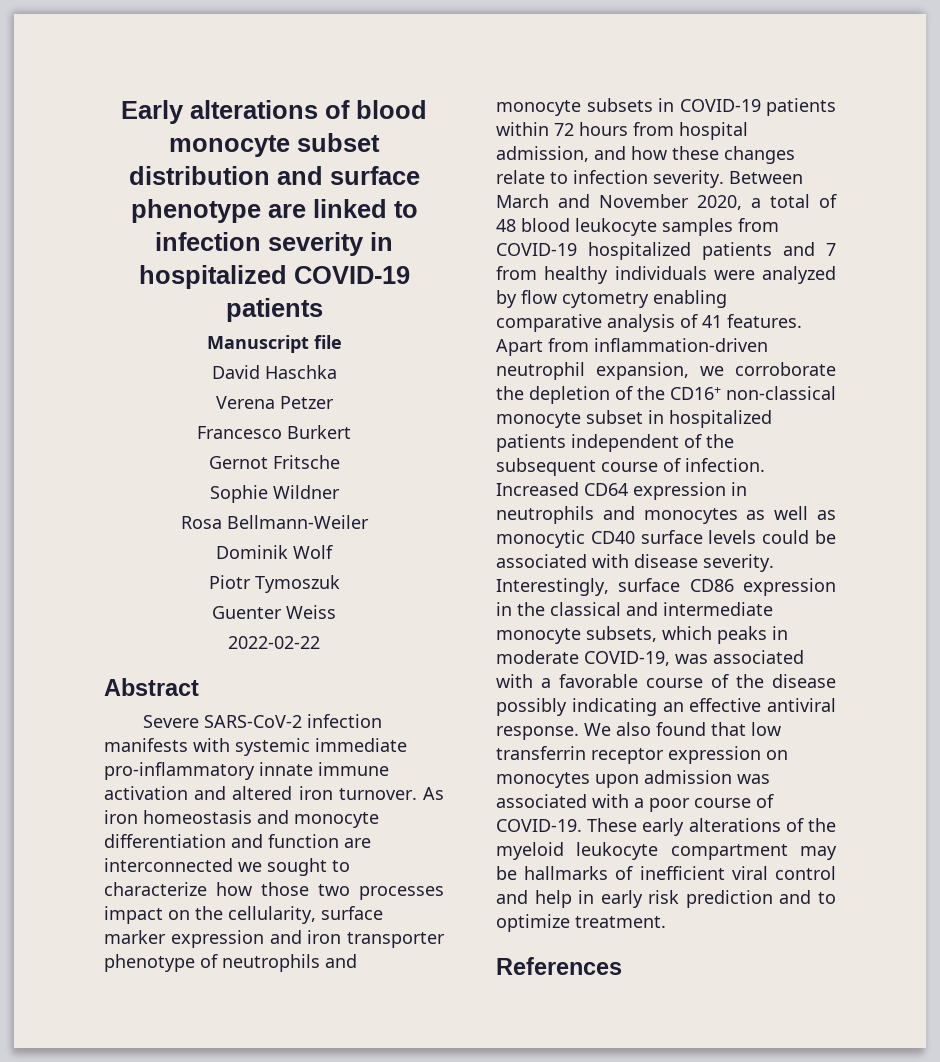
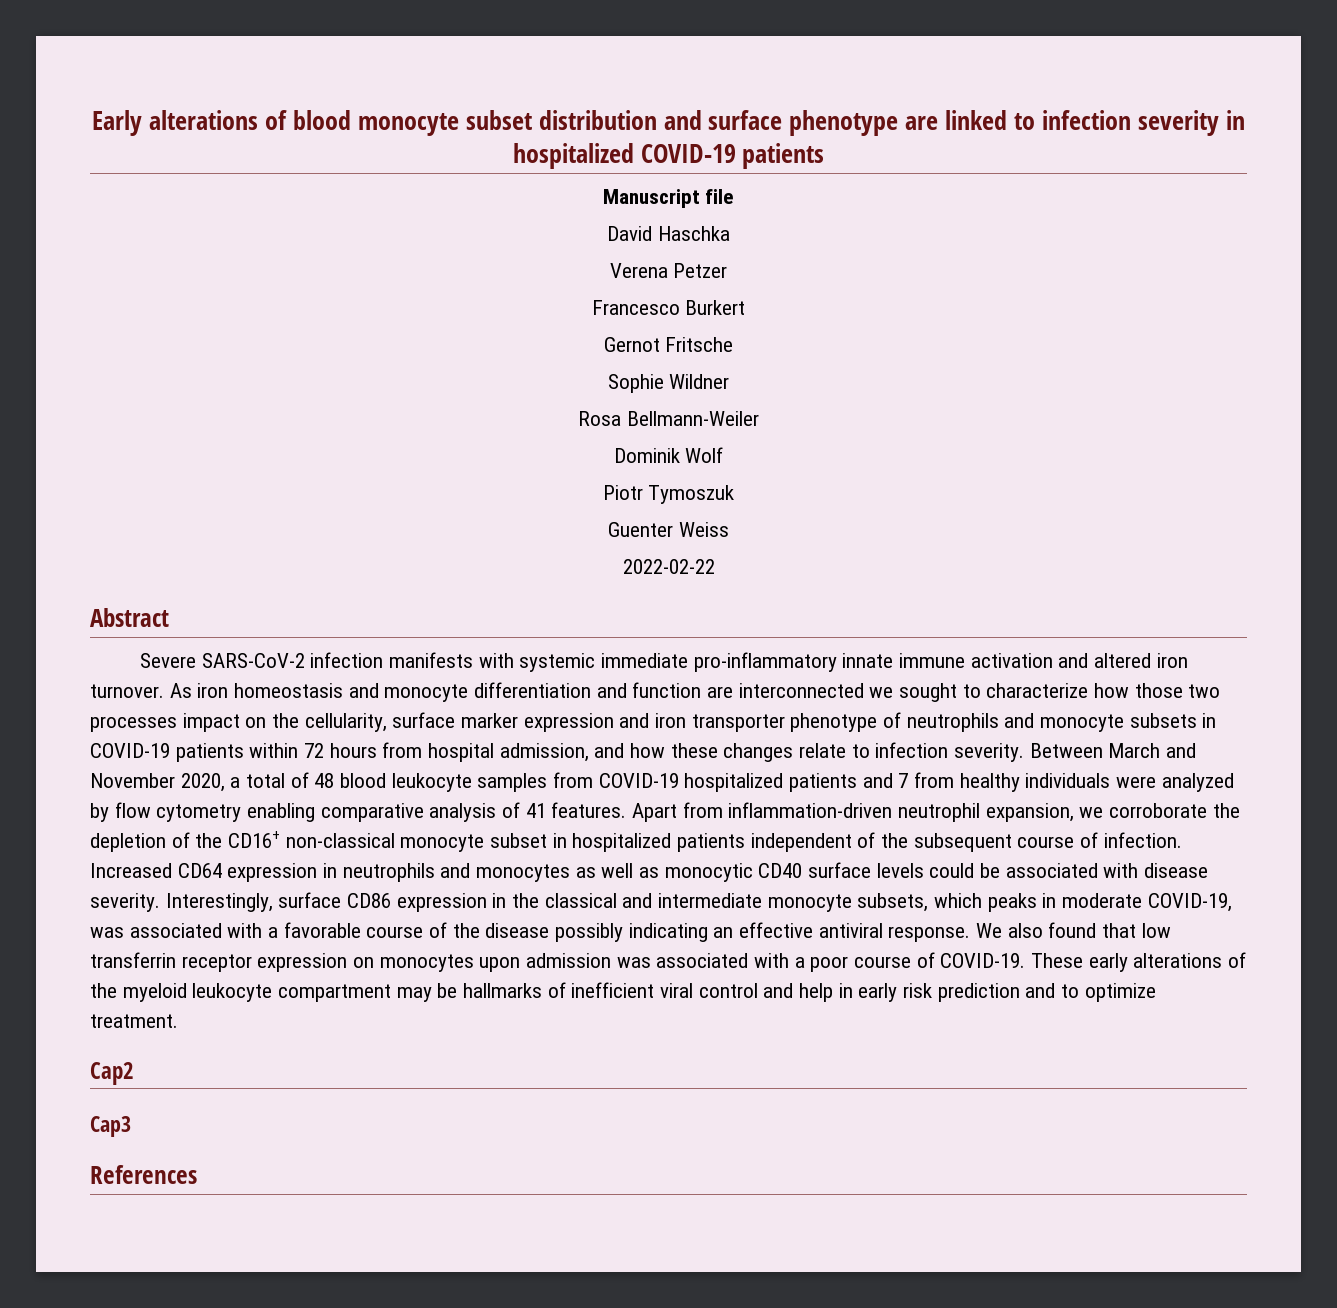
+ Cap2
+ Cap3

